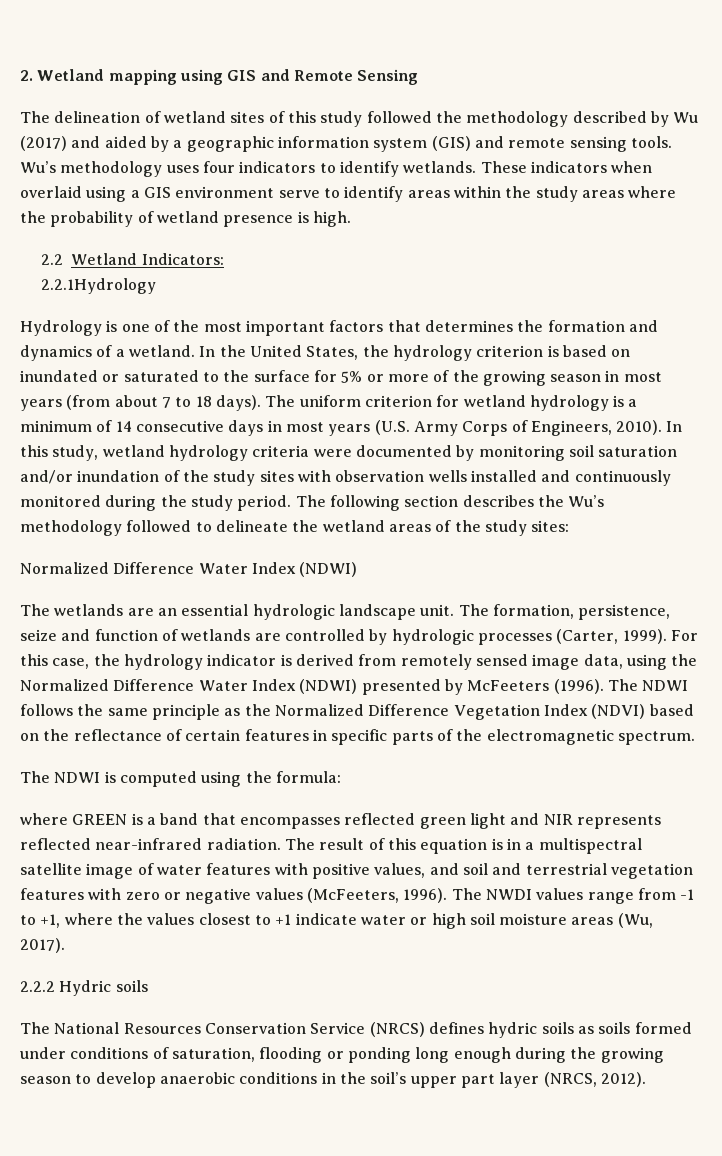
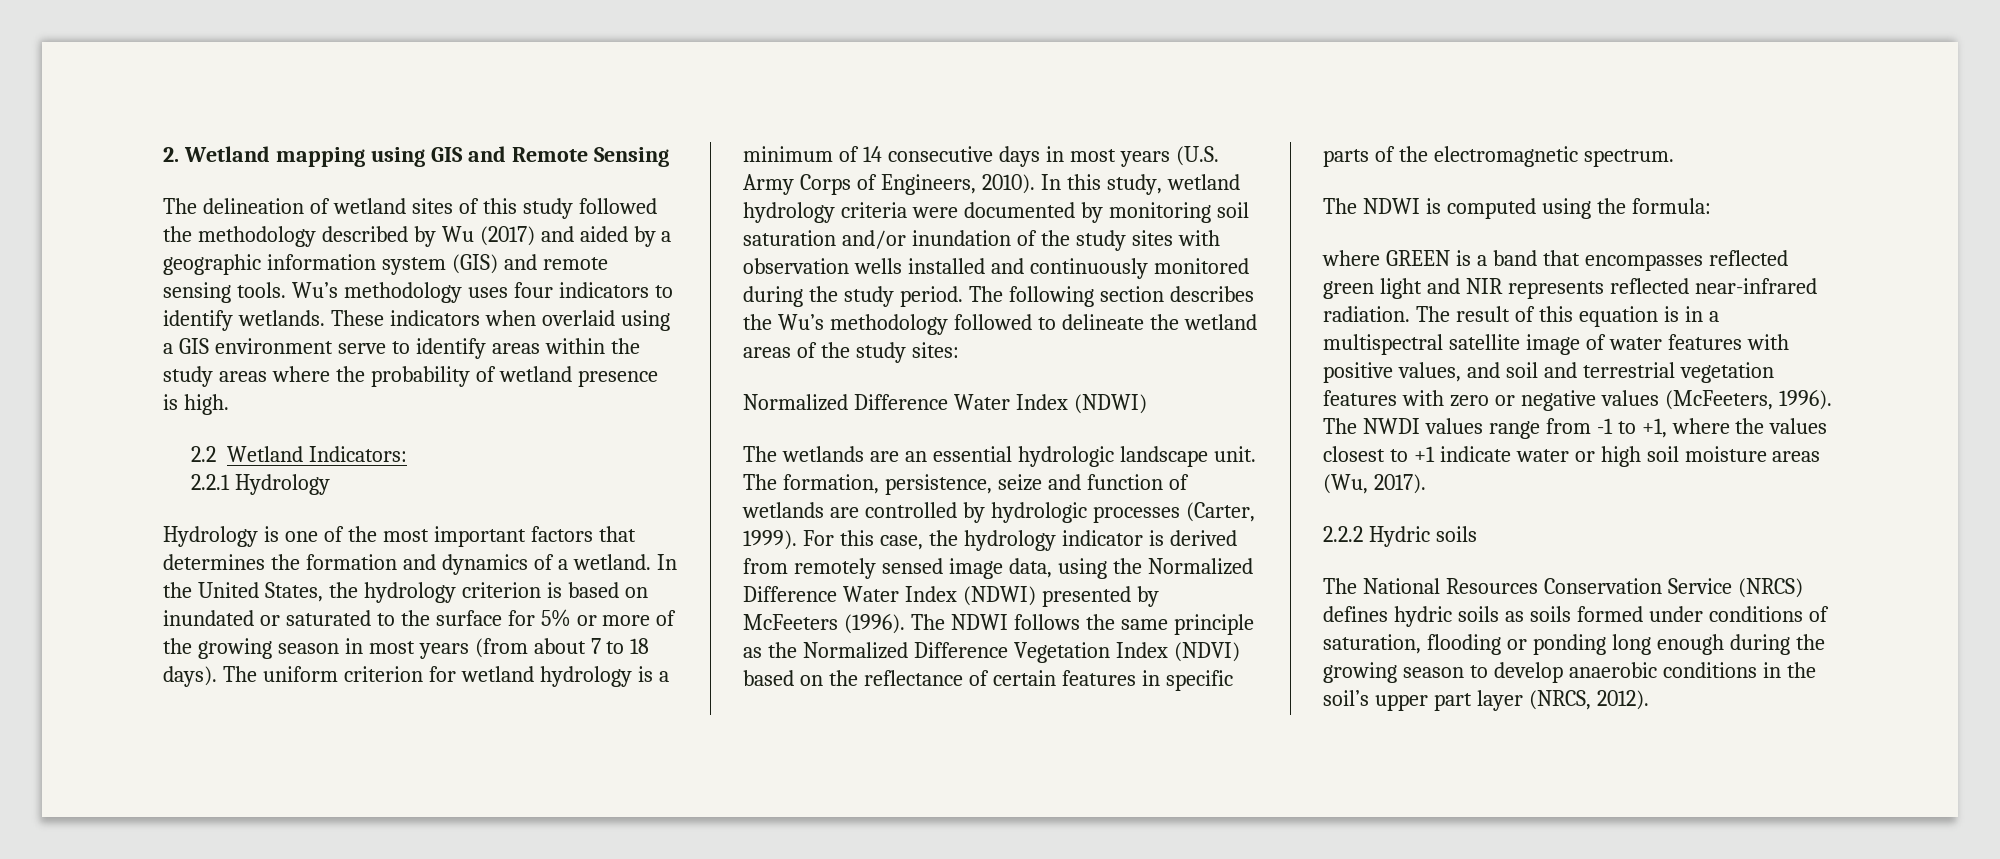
- 2.2.1Hydrology
+ 2.2.1 Hydrology

